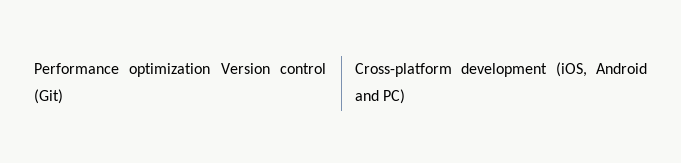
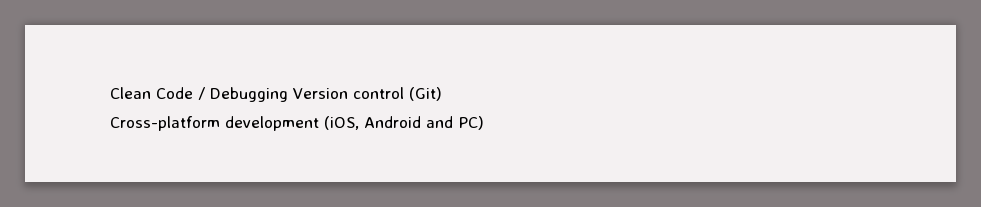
- Performance optimization Version control (Git)
+ Clean Code / Debugging Version control (Git)

